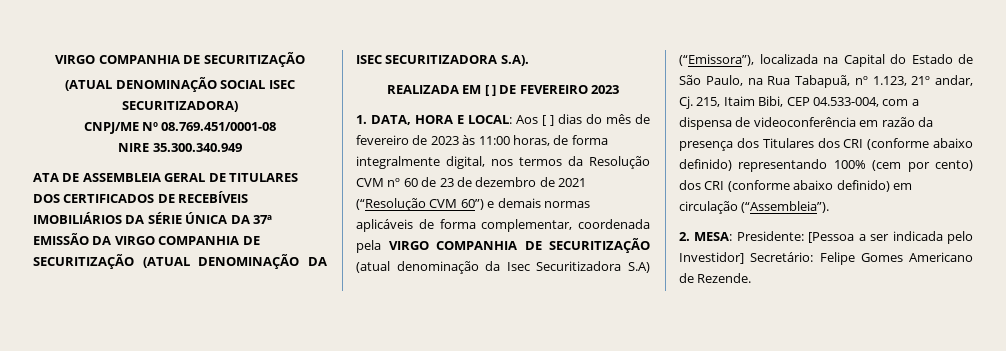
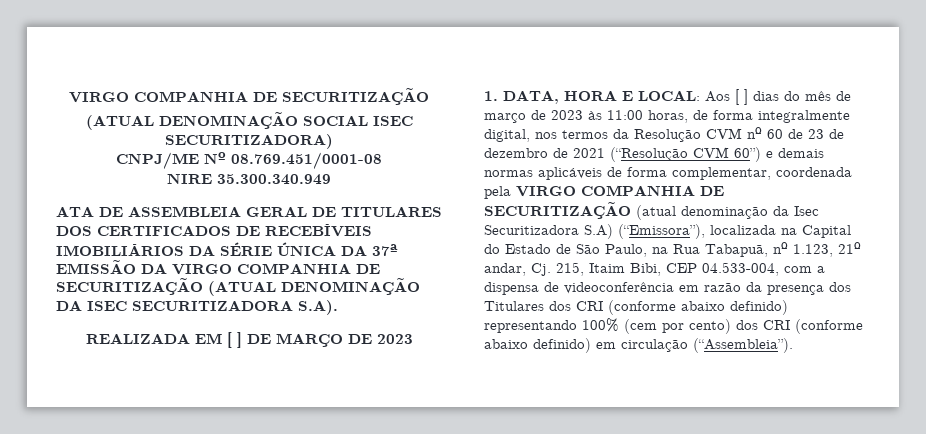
- REALIZADA EM [ ] DE FEVEREIRO 2023
+ REALIZADA EM [ ] DE MARÇO DE 2023
- Aos [ ] dias do mês de fevereiro de 2023 às 11:00 horas, de forma integralmente digital, nos termos da Resolução CVM nº 60 de 23 de dezembro de 2021 (“Resolução CVM 60”) e demais normas aplicáveis de forma complementar, coordenada pela VIRGO COMPANHIA DE SECURITIZAÇÃO (atual denominação da Isec Securitizadora S.A) (“Emissora”), localizada na Capital do Estado de São Paulo, na Rua Tabapuã, nº 1.123, 21º andar, Cj. 215, Itaim Bibi, CEP 04.533-004, com a dispensa de videoconferência em razão da presença dos Titulares dos CRI (conforme abaixo definido) representando 100% (cem por cento) dos CRI (conforme abaixo definido) em circulação (“Assembleia”).
+ Aos [ ] dias do mês de março de 2023 às 11:00 horas, de forma integralmente digital, nos termos da Resolução CVM nº 60 de 23 de dezembro de 2021 (“Resolução CVM 60”) e demais normas aplicáveis de forma complementar, coordenada pela VIRGO COMPANHIA DE SECURITIZAÇÃO (atual denominação da Isec Securitizadora S.A) (“Emissora”), localizada na Capital do Estado de São Paulo, na Rua Tabapuã, nº 1.123, 21º andar, Cj. 215, Itaim Bibi, CEP 04.533-004, com a dispensa de videoconferência em razão da presença dos Titulares dos CRI (conforme abaixo definido) representando 100% (cem por cento) dos CRI (conforme abaixo definido) em circulação (“Assembleia”).
- 2. MESA: Presidente: [Pessoa a ser indicada pelo Investidor] Secretário: Felipe Gomes Americano de Rezende.

